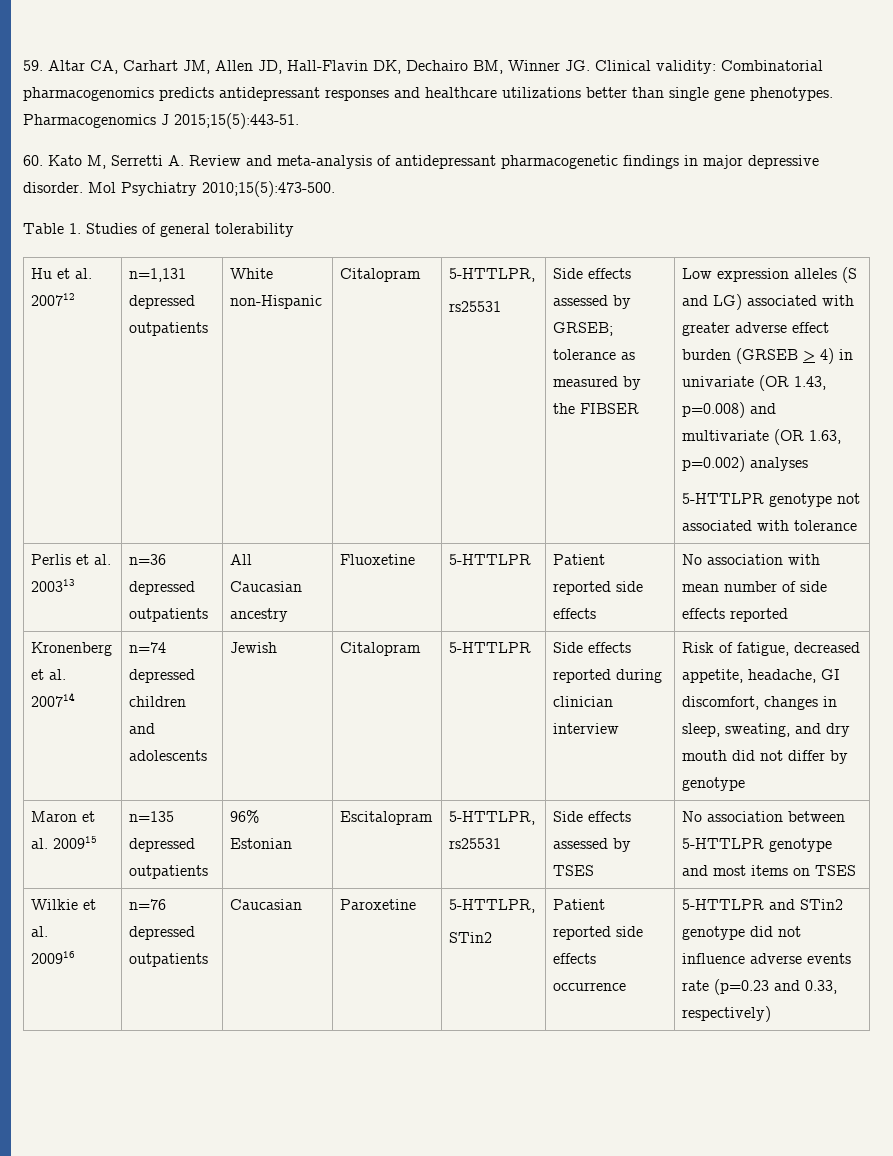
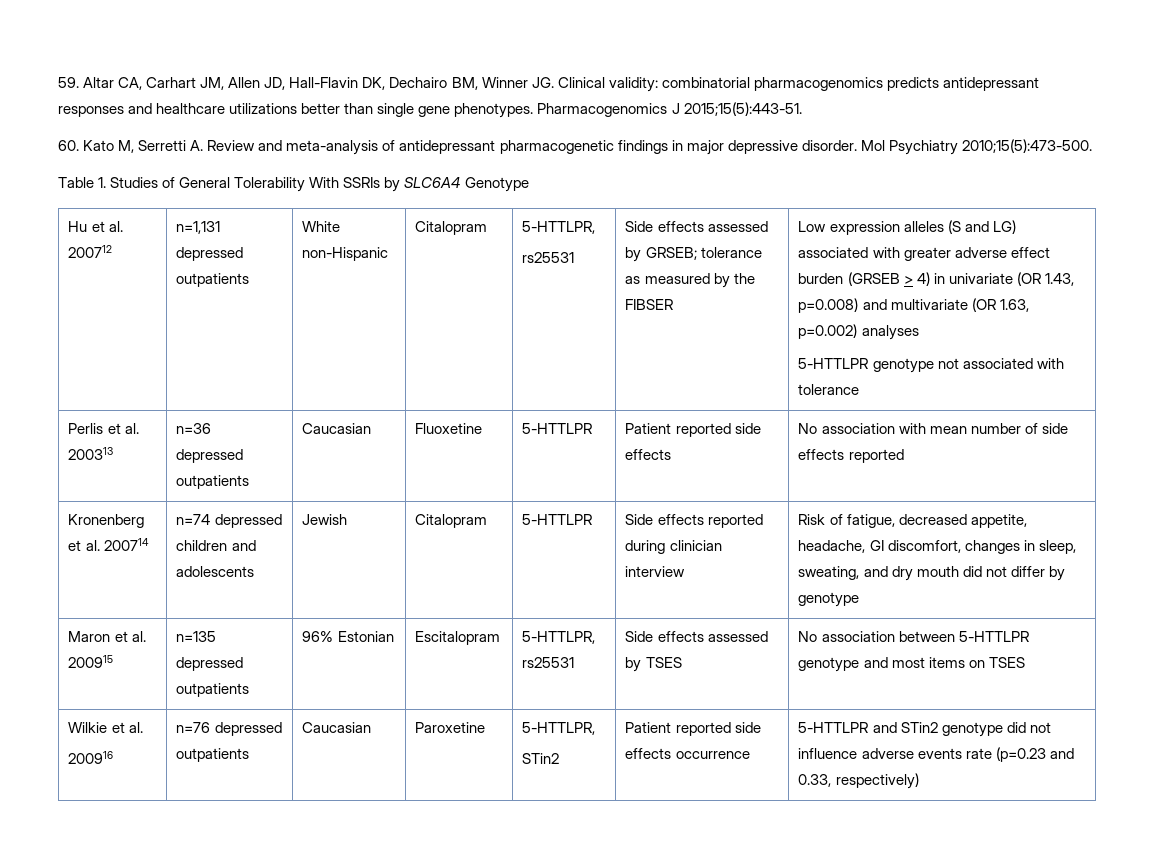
- 59. Altar CA, Carhart JM, Allen JD, Hall-Flavin DK, Dechairo BM, Winner JG. Clinical validity: Combinatorial pharmacogenomics predicts antidepressant responses and healthcare utilizations better than single gene phenotypes.
+ 59. Altar CA, Carhart JM, Allen JD, Hall-Flavin DK, Dechairo BM, Winner JG. Clinical validity: combinatorial pharmacogenomics predicts antidepressant responses and healthcare utilizations better than single gene phenotypes.
- Table 1. Studies of general tolerability
+ Table 1. Studies of General Tolerability With SSRIs by SLC6A4 Genotype
- Perlis et al. 200313 | n=36 depressed outpatients | All Caucasian ancestry | Fluoxetine | 5-HTTLPR | Patient reported side effects | No association with mean number of side effects reported
+ Perlis et al. 200313 | n=36 depressed outpatients | Caucasian | Fluoxetine | 5-HTTLPR | Patient reported side effects | No association with mean number of side effects reported

